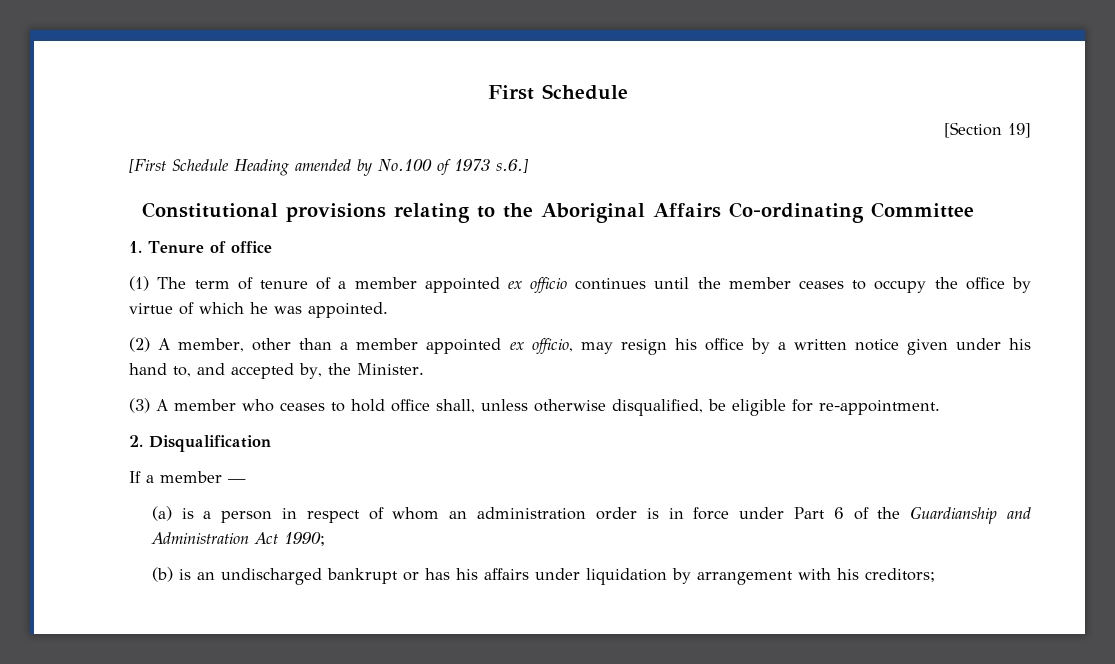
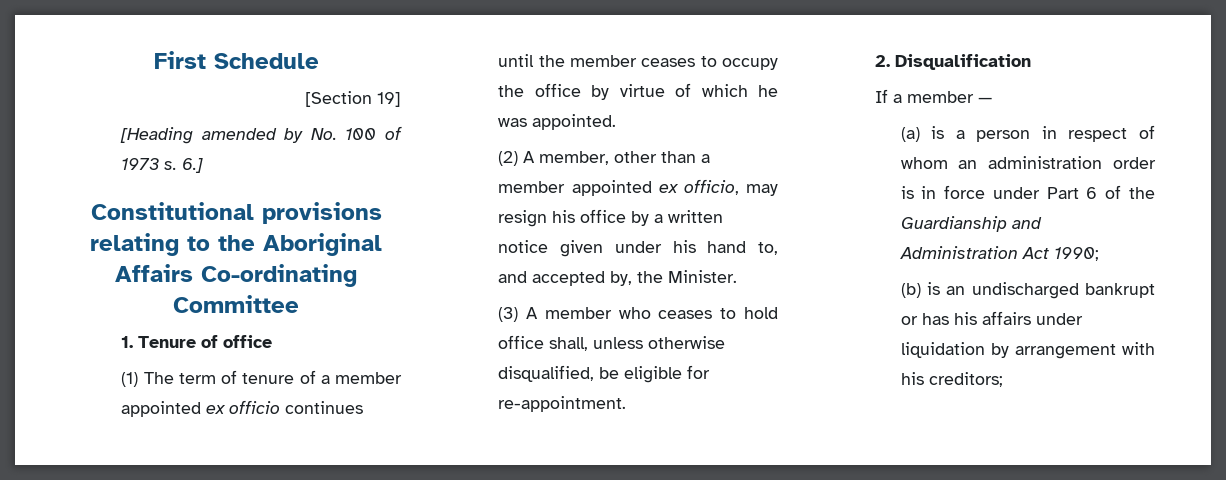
- [First Schedule Heading amended by No.100 of 1973 s.6.]
+ [Heading amended by No. 100 of 1973 s. 6.]

